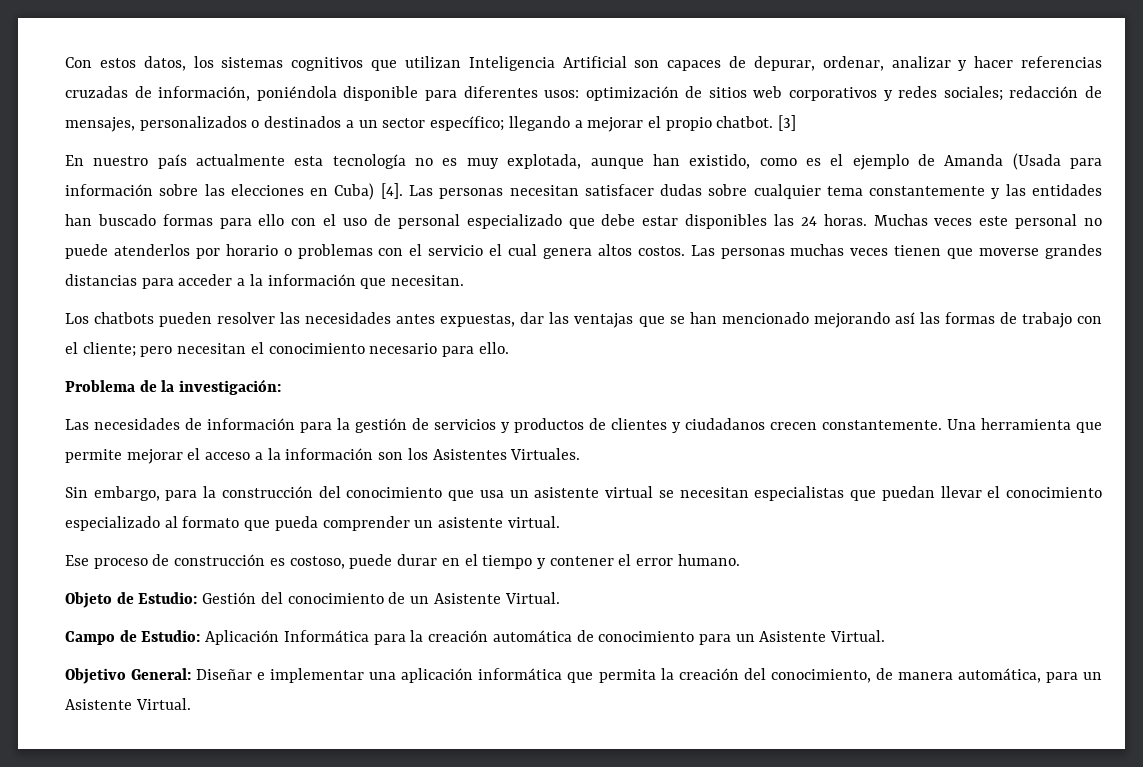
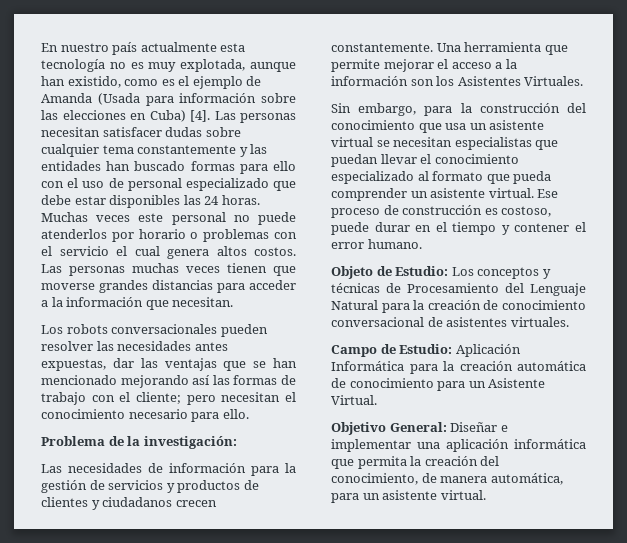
- Con estos datos, los sistemas cognitivos que utilizan Inteligencia Artificial son capaces de depurar, ordenar, analizar y hacer referencias cruzadas de información, poniéndola disponible para diferentes usos: optimización de sitios web corporativos y redes sociales; redacción de mensajes, personalizados o destinados a un sector específico; llegando a mejorar el propio chatbot. [3]
- Los chatbots pueden resolver las necesidades antes expuestas, dar las ventajas que se han mencionado mejorando así las formas de trabajo con el cliente; pero necesitan el conocimiento necesario para ello.
+ Los robots conversacionales pueden resolver las necesidades antes expuestas, dar las ventajas que se han mencionado mejorando así las formas de trabajo con el cliente; pero necesitan el conocimiento necesario para ello.
- Sin embargo, para la construcción del conocimiento que usa un asistente virtual se necesitan especialistas que puedan llevar el conocimiento especializado al formato que pueda comprender un asistente virtual.
- Ese proceso de construcción es costoso, puede durar en el tiempo y contener el error humano.
+ Sin embargo, para la construcción del conocimiento que usa un asistente virtual se necesitan especialistas que puedan llevar el conocimiento especializado al formato que pueda comprender un asistente virtual. Ese proceso de construcción es costoso, puede durar en el tiempo y contener el error humano.
- Objeto de Estudio: Gestión del conocimiento de un Asistente Virtual.
+ Objeto de Estudio: Los conceptos y técnicas de Procesamiento del Lenguaje Natural para la creación de conocimiento conversacional de asistentes virtuales.
- Objetivo General: Diseñar e implementar una aplicación informática que permita la creación del conocimiento, de manera automática, para un Asistente Virtual.
+ Objetivo General: Diseñar e implementar una aplicación informática que permita la creación del conocimiento, de manera automática, para un asistente virtual.

